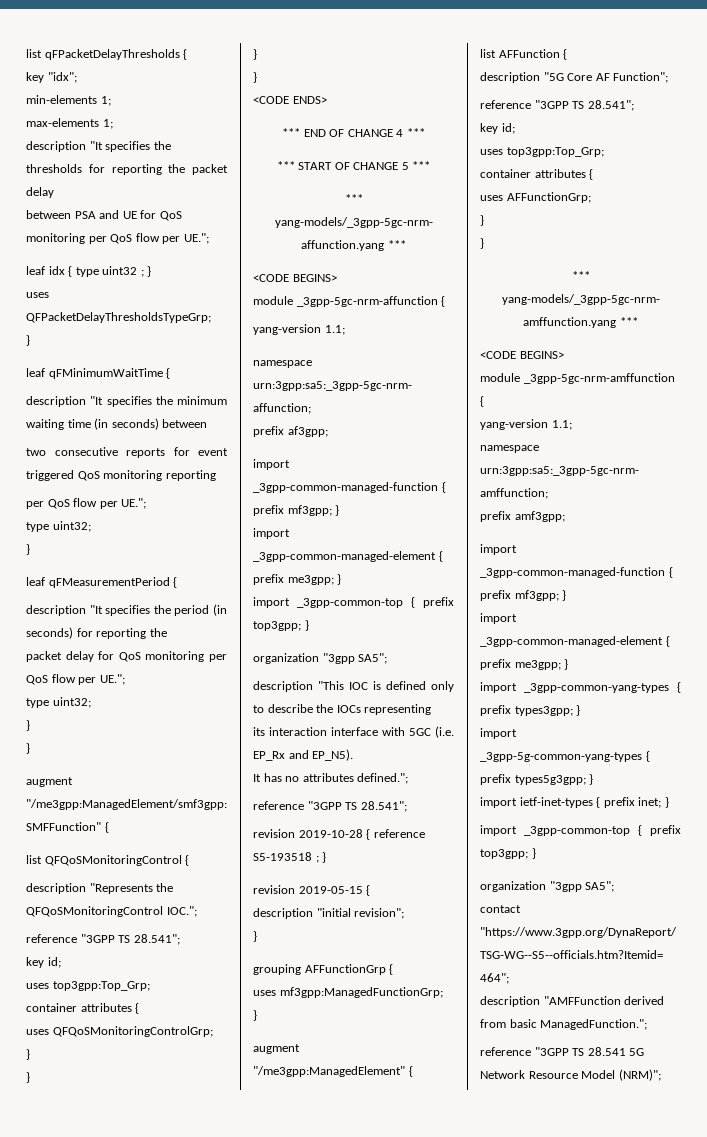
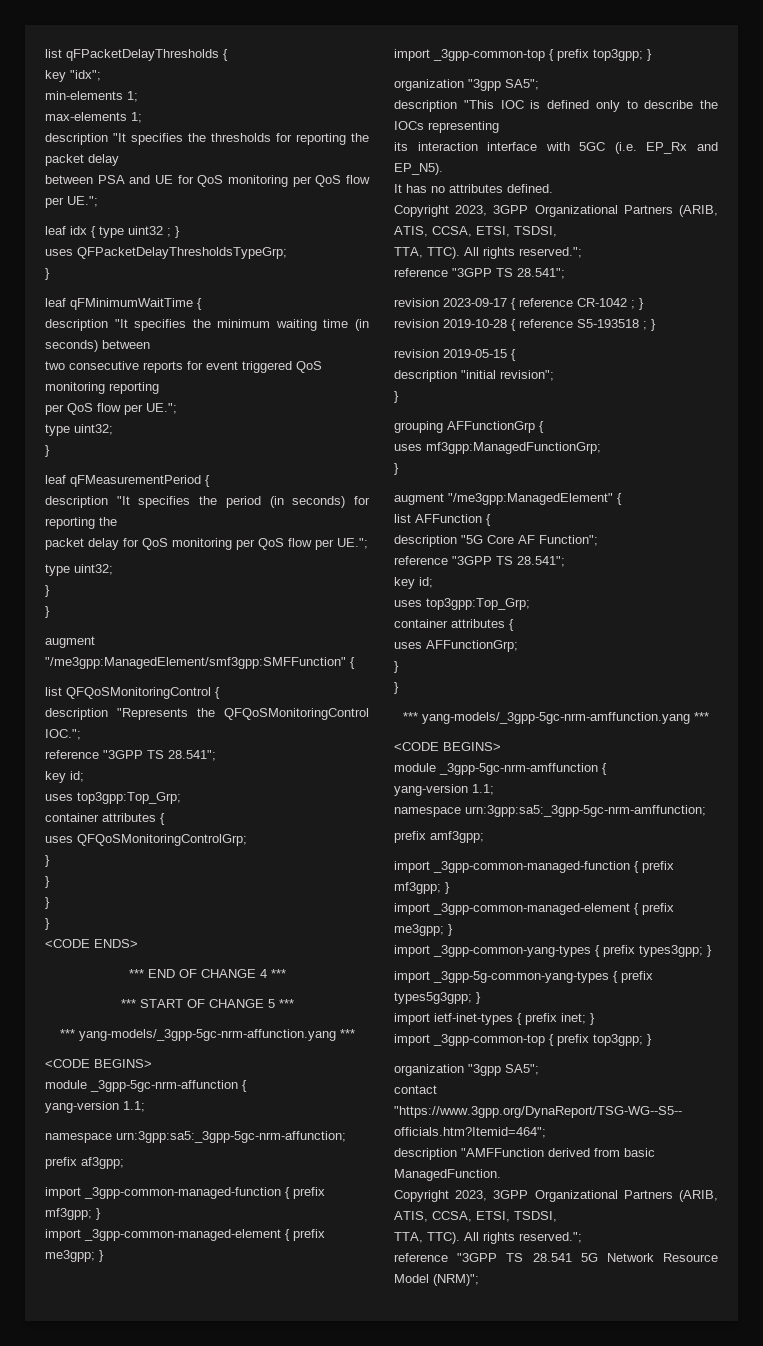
- It has no attributes defined.";
+ It has no attributes defined.
+ Copyright 2023, 3GPP Organizational Partners (ARIB, ATIS, CCSA, ETSI, TSDSI,
+ TTA, TTC). All rights reserved.";
  reference "3GPP TS 28.541";
+ revision 2023-09-17 { reference CR-1042 ; }
- description "AMFFunction derived from basic ManagedFunction.";
+ description "AMFFunction derived from basic ManagedFunction.
+ Copyright 2023, 3GPP Organizational Partners (ARIB, ATIS, CCSA, ETSI, TSDSI,
+ TTA, TTC). All rights reserved.";

